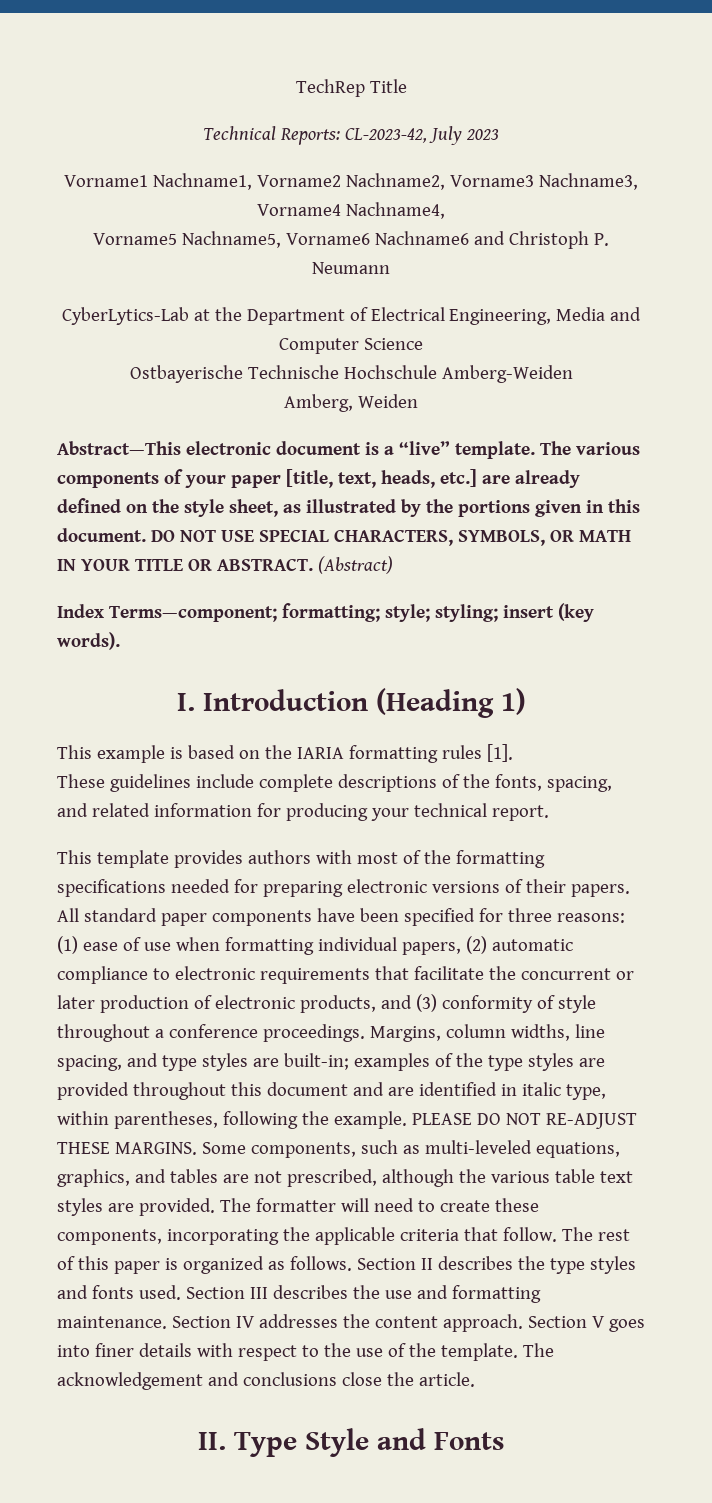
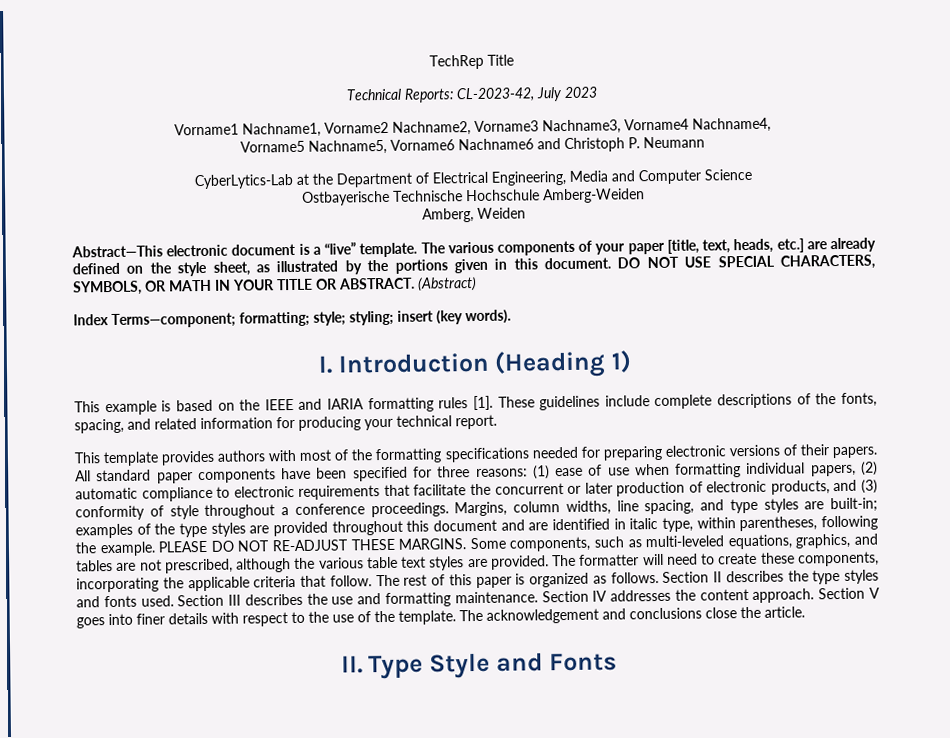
- This example is based on the IARIA formatting rules [1].
- These guidelines include complete descriptions of the fonts, spacing, and related information for producing your technical report.
+ This example is based on the IEEE and IARIA formatting rules [1]. These guidelines include complete descriptions of the fonts, spacing, and related information for producing your technical report.

